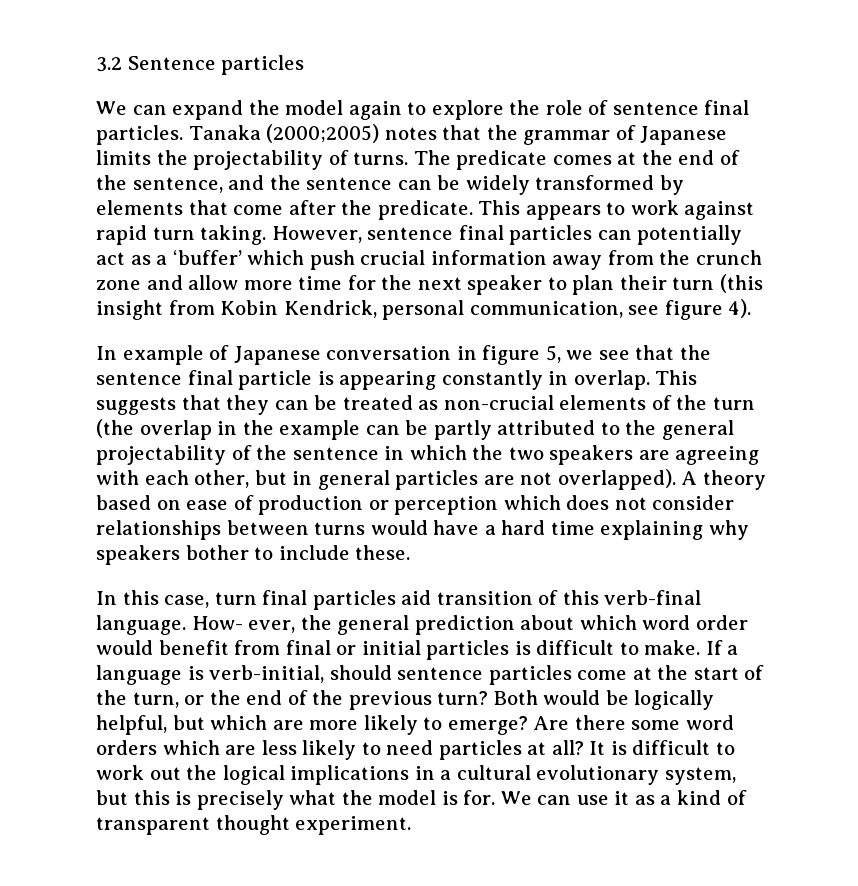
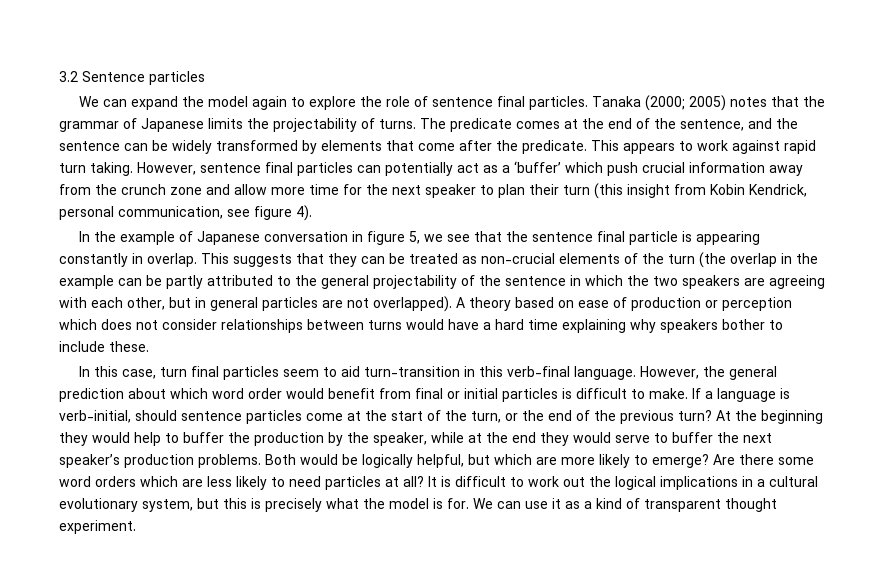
- Tanaka (2000;2005) notes that the grammar of Japanese limits the projectability of turns.
+ Tanaka (2000; 2005) notes that the grammar of Japanese limits the projectability of turns.
- In example of Japanese conversation in figure 5, we see that the sentence final particle is appearing constantly in overlap.
+ In the example of Japanese conversation in figure 5, we see that the sentence final particle is appearing constantly in overlap.
- In this case, turn final particles aid transition of this verb-final language.
+ In this case, turn final particles seem to aid turn-transition in this verb-final language.
- How- ever, the general prediction about which word order would benefit from final or initial particles is difficult to make.
+ However, the general prediction about which word order would benefit from final or initial particles is difficult to make.
+ At the beginning they would help to buffer the production by the speaker, while at the end they would serve to buffer the next speaker’s production problems.

